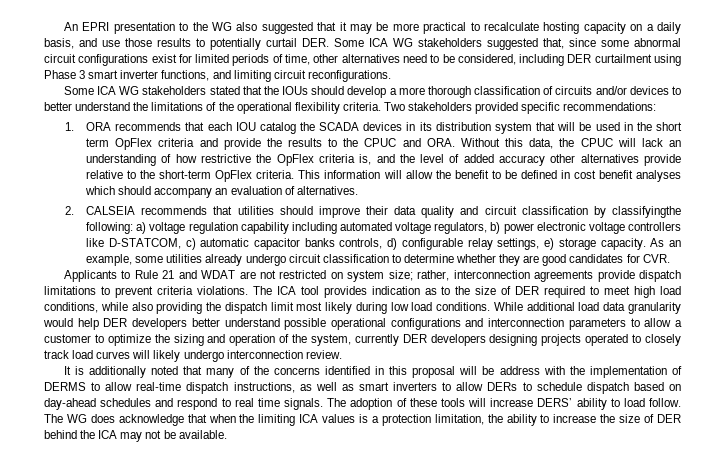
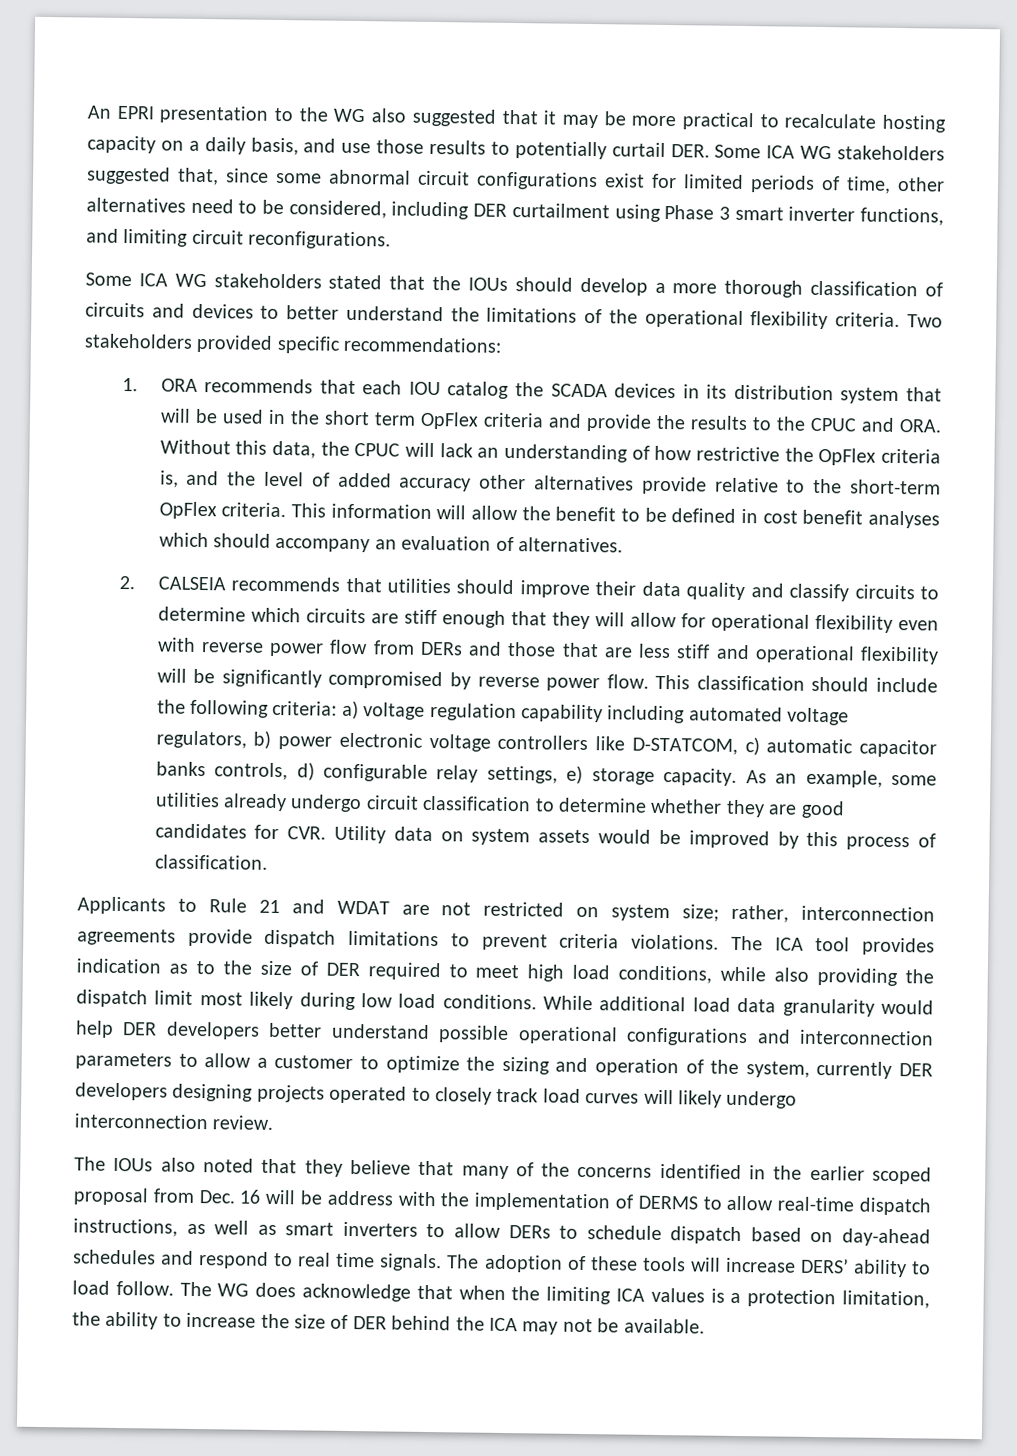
- Some ICA WG stakeholders stated that the IOUs should develop a more thorough classification of circuits and/or devices to better understand the limitations of the operational flexibility criteria.
+ Some ICA WG stakeholders stated that the IOUs should develop a more thorough classification of circuits and devices to better understand the limitations of the operational flexibility criteria.
- 2. CALSEIA recommends that utilities should improve their data quality and circuit classification by classifyingthe following: a) voltage regulation capability including automated voltage regulators, b) power electronic voltage controllers like D-STATCOM, c) automatic capacitor banks controls, d) configurable relay settings, e) storage capacity.
+ 2. CALSEIA recommends that utilities should improve their data quality and classify circuits to determine which circuits are stiff enough that they will allow for operational flexibility even with reverse power flow from DERs and those that are less stiff and operational flexibility will be significantly compromised by reverse power flow. This classification should include the following criteria: a) voltage regulation capability including automated voltage regulators, b) power electronic voltage controllers like D-STATCOM, c) automatic capacitor banks controls, d) configurable relay settings, e) storage capacity.
- As an example, some utilities already undergo circuit classification to determine whether they are good candidates for CVR.
+ As an example, some utilities already undergo circuit classification to determine whether they are good candidates for CVR. Utility data on system assets would be improved by this process of classification.
- It is additionally noted that many of the concerns identified in this proposal will be address with the implementation of DERMS to allow real-time dispatch instructions, as well as smart inverters to allow DERs to schedule dispatch based on day-ahead schedules and respond to real time signals.
+ The IOUs also noted that they believe that many of the concerns identified in the earlier scoped proposal from Dec. 16 will be address with the implementation of DERMS to allow real-time dispatch instructions, as well as smart inverters to allow DERs to schedule dispatch based on day-ahead schedules and respond to real time signals.

